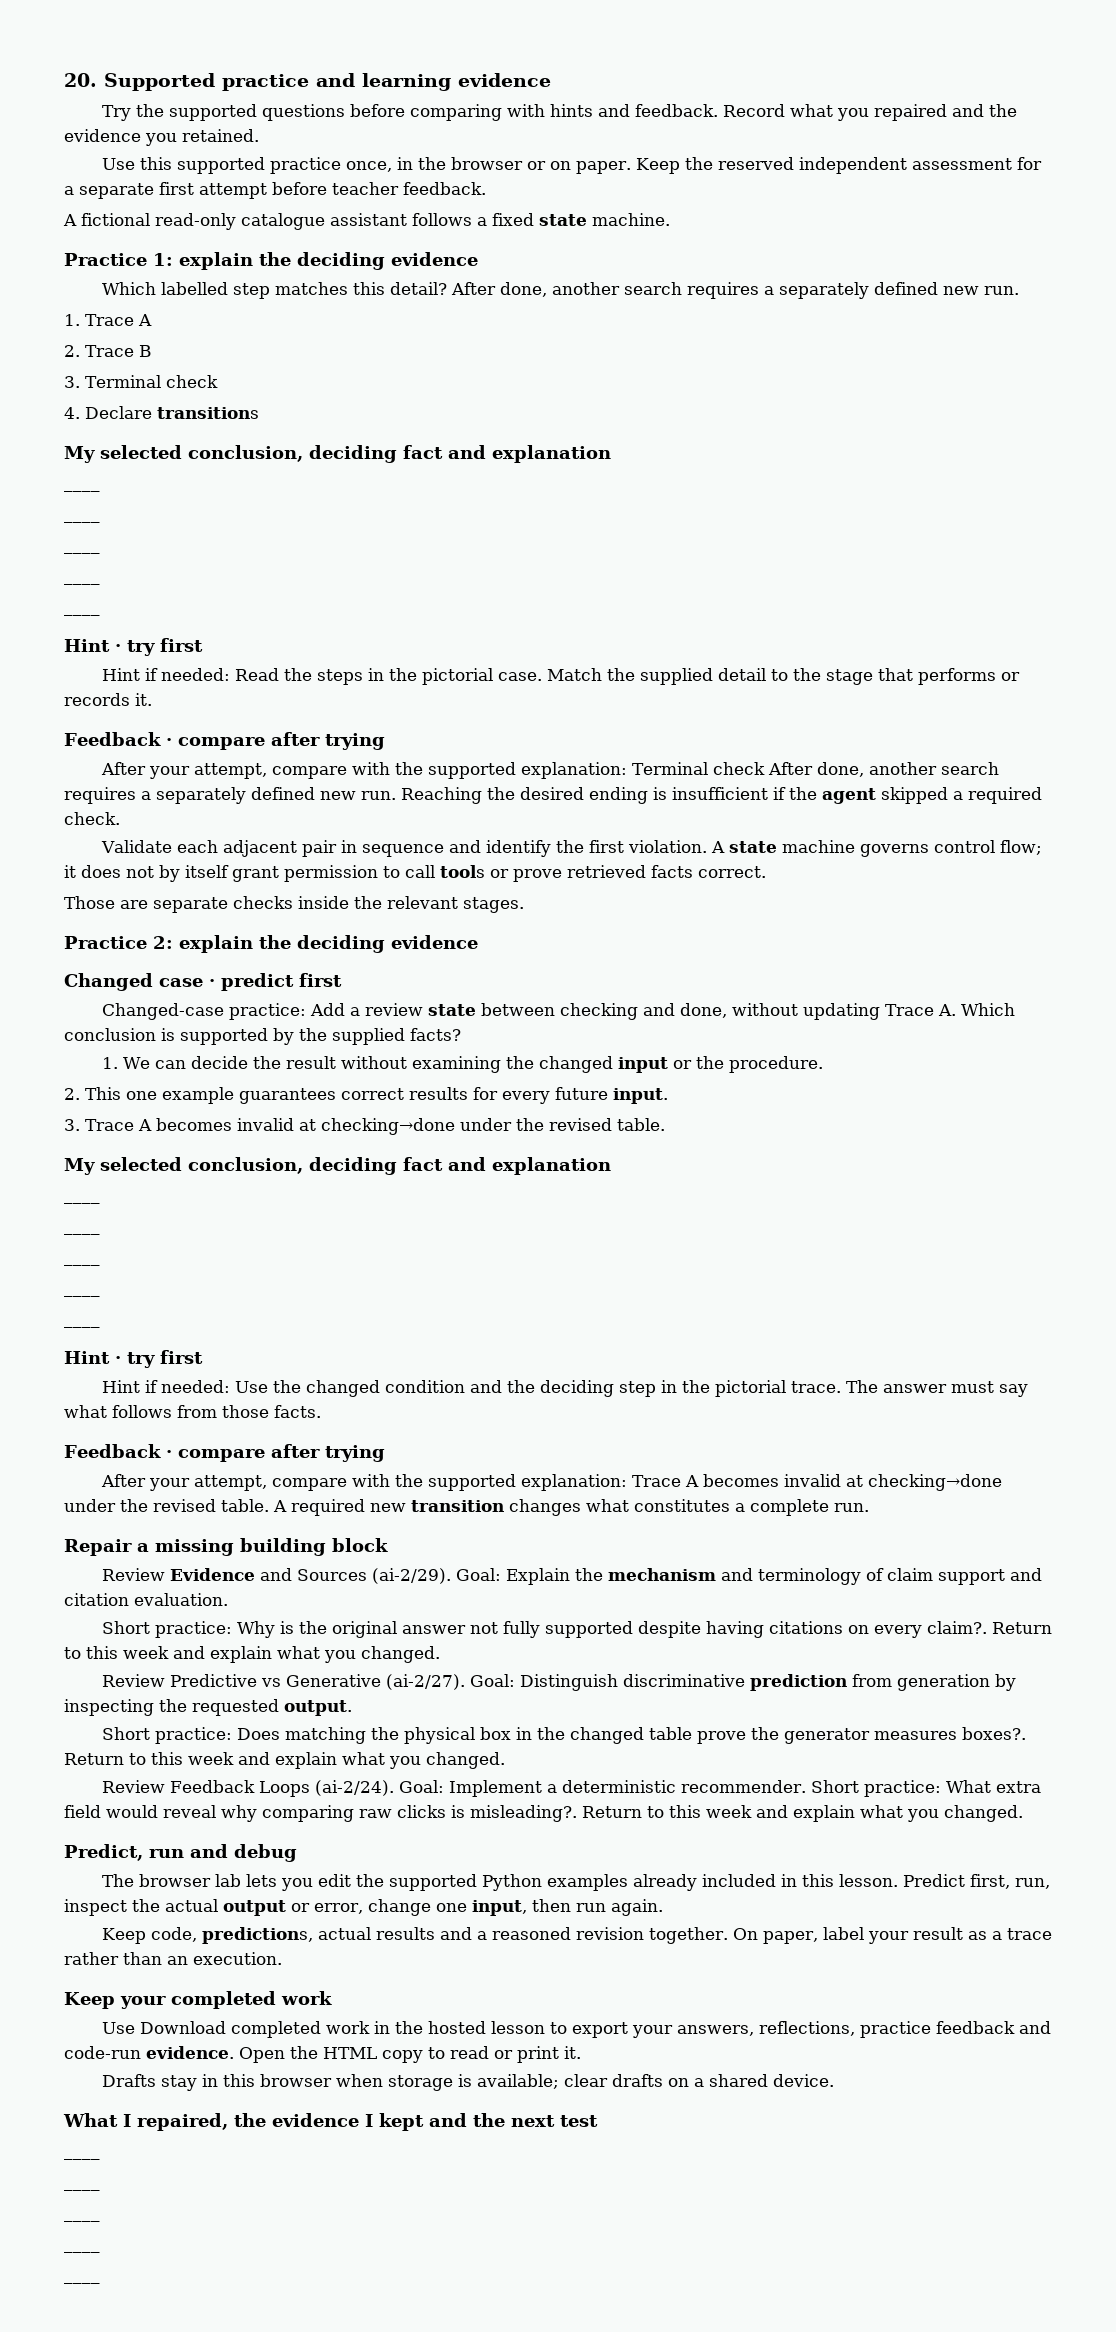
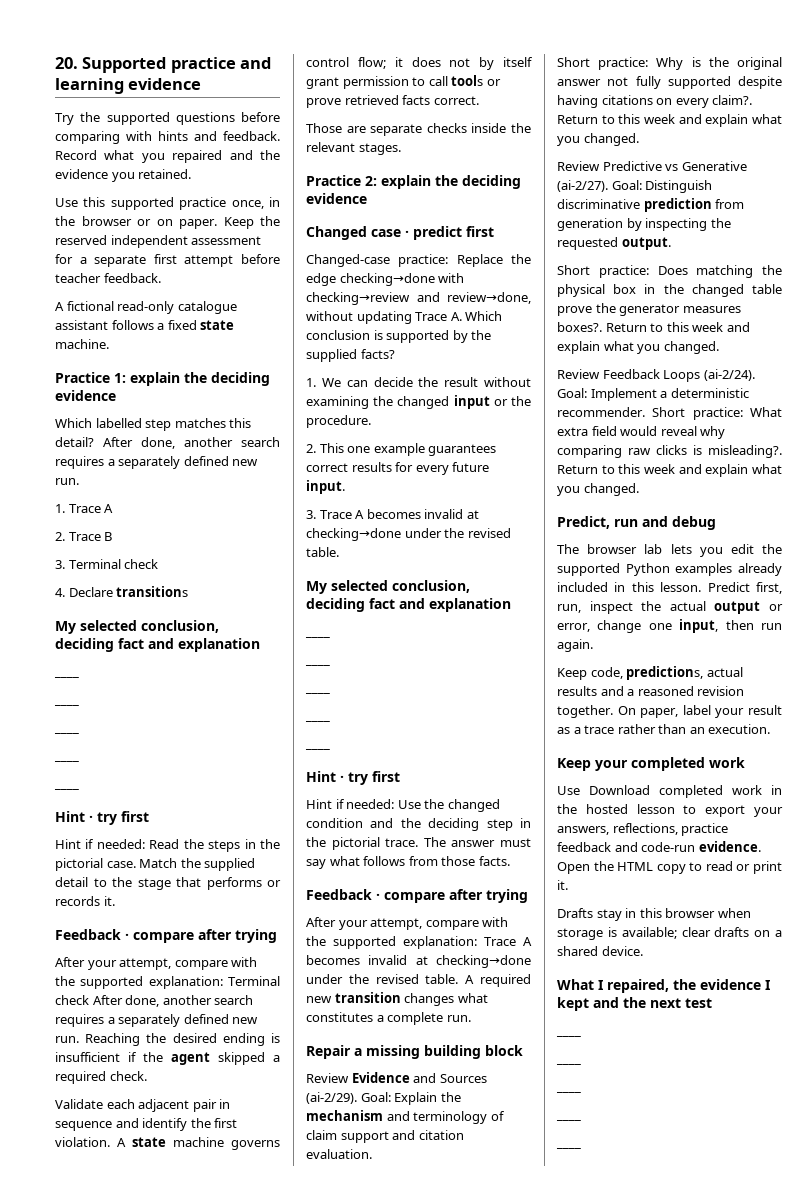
- Changed-case practice: Add a review state between checking and done, without updating Trace A. Which conclusion is supported by the supplied facts?
+ Changed-case practice: Replace the edge checking→done with checking→review and review→done, without updating Trace A. Which conclusion is supported by the supplied facts?

